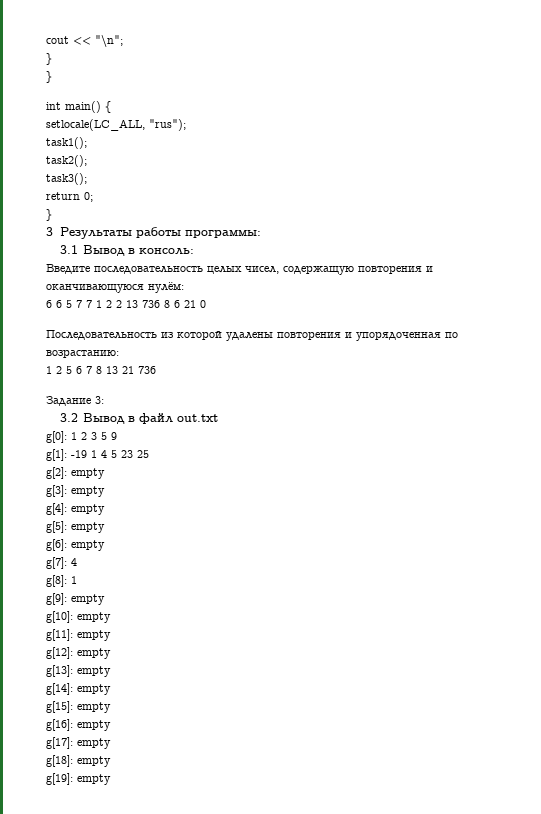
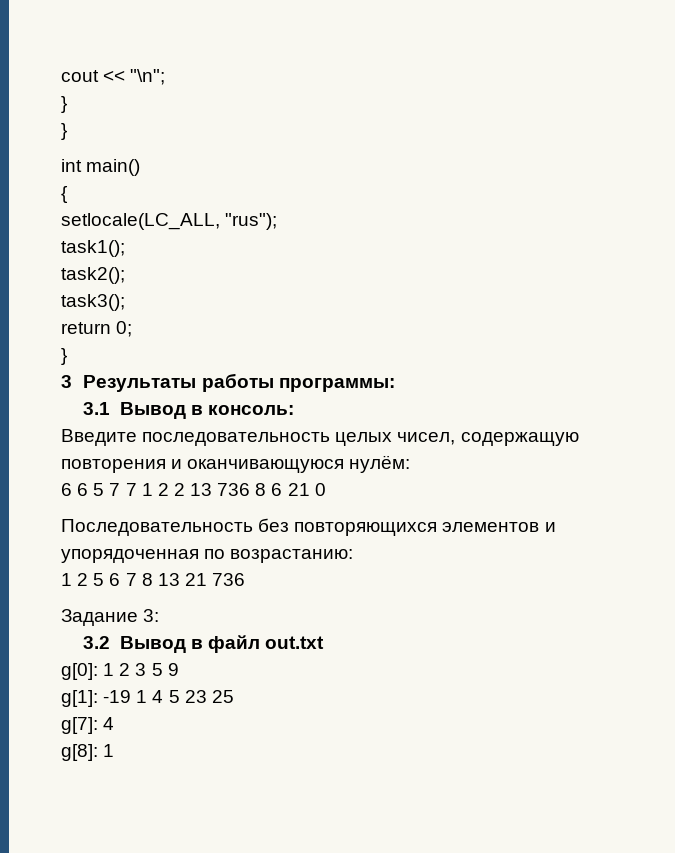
- int main() {
+ int main()
+ {
- Последовательность из которой удалены повторения и упорядоченная по возрастанию:
+ Последовательность без повторяющихся элементов и упорядоченная по возрастанию:
- g[2]: empty
- g[3]: empty
- g[4]: empty
- g[5]: empty
- g[6]: empty
  g[7]: 4
  g[8]: 1
- g[9]: empty
- g[10]: empty
- g[11]: empty
- g[12]: empty
- g[13]: empty
- g[14]: empty
- g[15]: empty
- g[16]: empty
- g[17]: empty
- g[18]: empty
- g[19]: empty

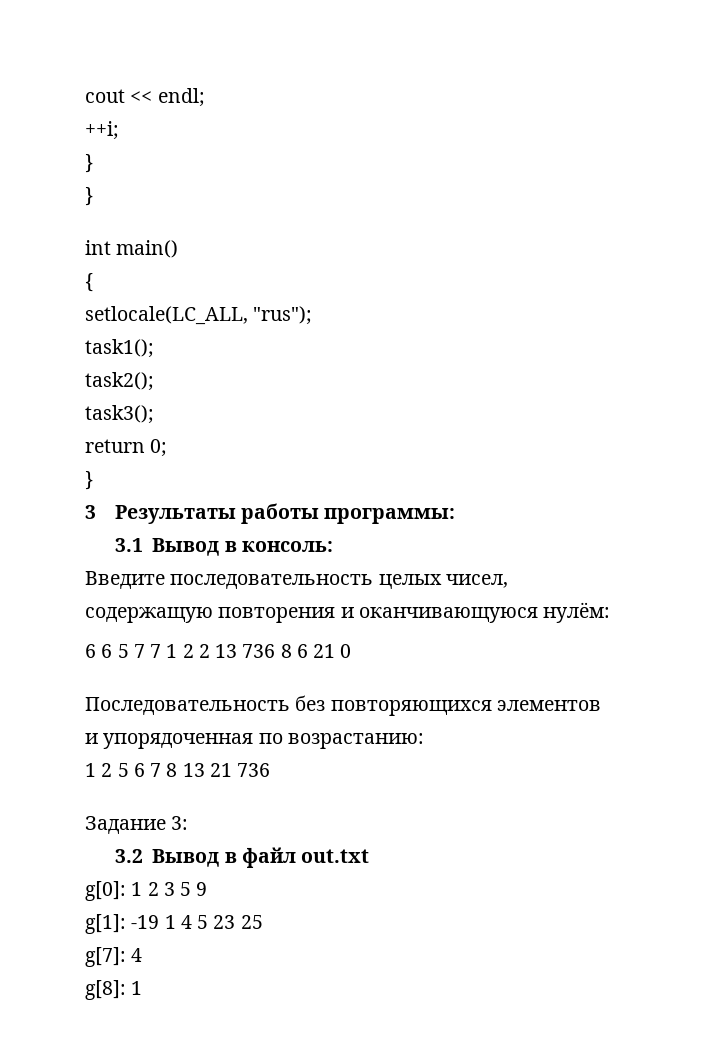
- cout << "\n";
+ cout << endl;
+ ++i;

